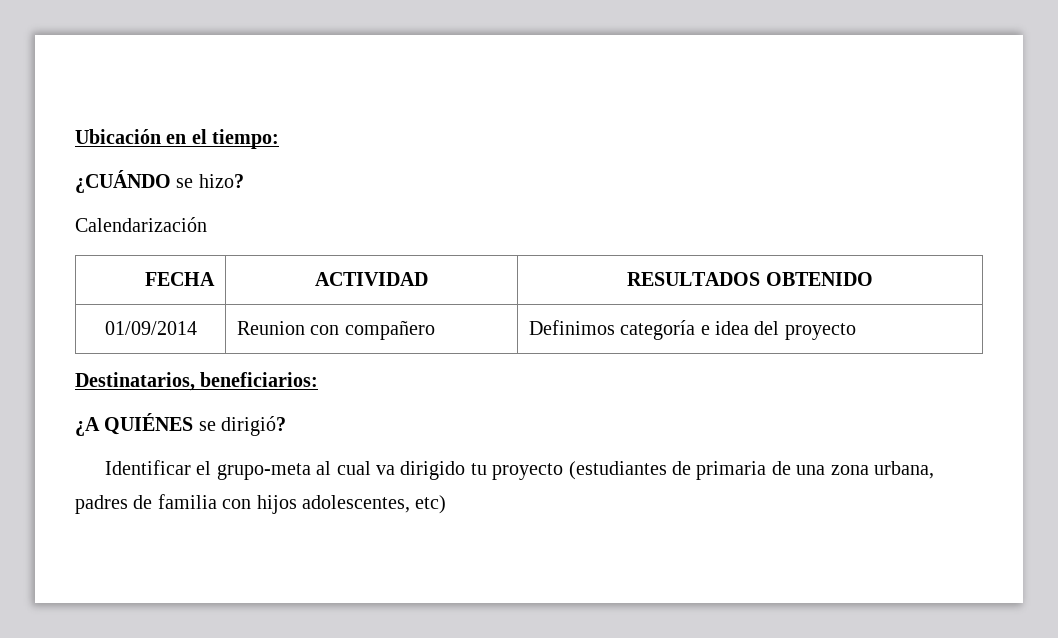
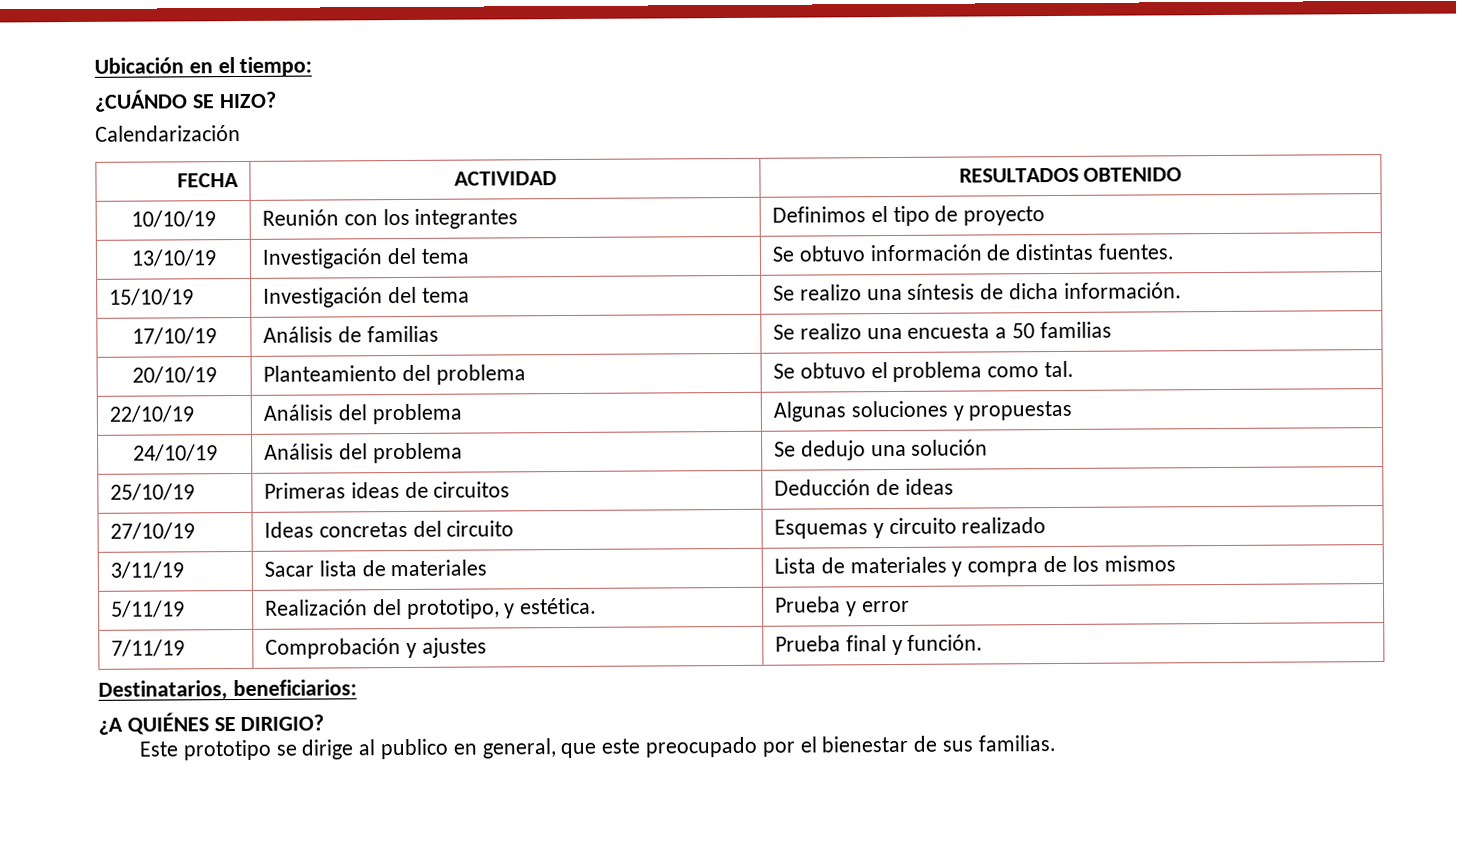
- ¿CUÁNDO se hizo?
+ ¿CUÁNDO SE HIZO?
- 01/09/2014 | Reunion con compañero | Definimos categoría e idea del proyecto
+ 10/10/19 | Reunión con los integrantes | Definimos el tipo de proyecto
+ 13/10/19 | Investigación del tema | Se obtuvo información de distintas fuentes.
+ 15/10/19 | Investigación del tema | Se realizo una síntesis de dicha información.
+ 17/10/19 | Análisis de familias | Se realizo una encuesta a 50 familias
+ 20/10/19 | Planteamiento del problema | Se obtuvo el problema como tal.
+ 22/10/19 | Análisis del problema | Algunas soluciones y propuestas
+ 24/10/19 | Análisis del problema | Se dedujo una solución
+ 25/10/19 | Primeras ideas de circuitos | Deducción de ideas
+ 27/10/19 | Ideas concretas del circuito | Esquemas y circuito realizado
+ 3/11/19 | Sacar lista de materiales | Lista de materiales y compra de los mismos
+ 5/11/19 | Realización del prototipo, y estética. | Prueba y error
+ 7/11/19 | Comprobación y ajustes | Prueba final y función.
  Destinatarios, beneficiarios:
- ¿A QUIÉNES se dirigió?
- Identificar el grupo-meta al cual va dirigido tu proyecto (estudiantes de primaria de una zona urbana, padres de familia con hijos adolescentes, etc)
+ ¿A QUIÉNES SE DIRIGIO?
+ Este prototipo se dirige al publico en general, que este preocupado por el bienestar de sus familias.

